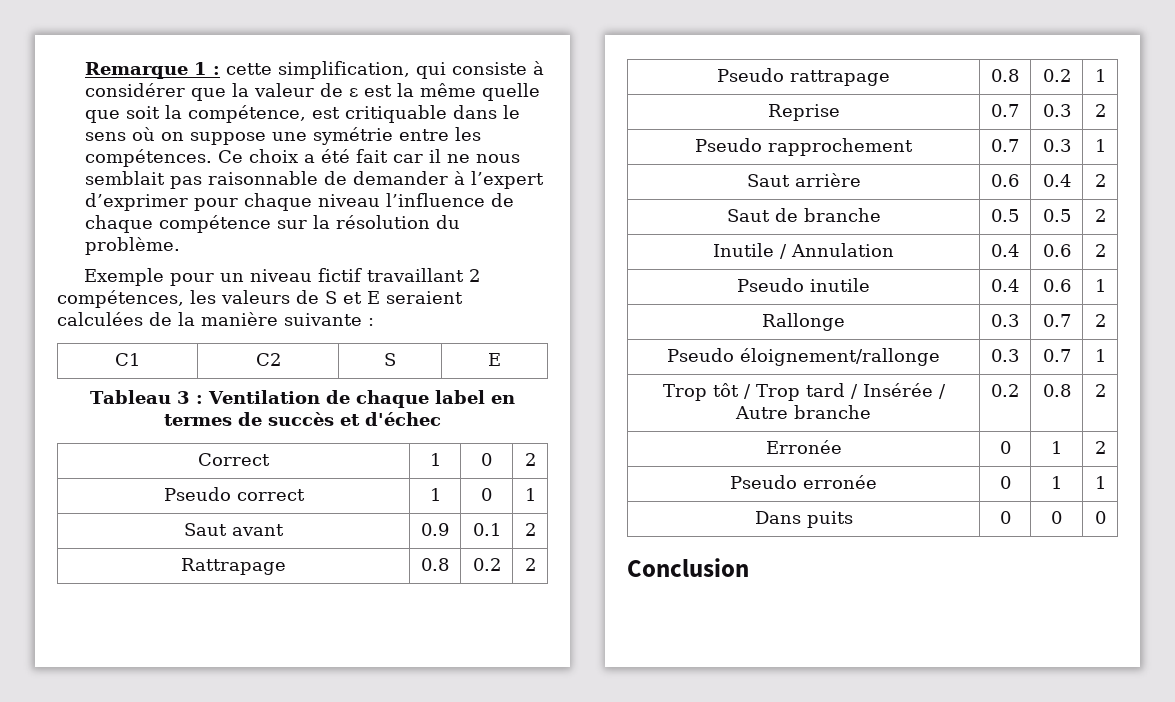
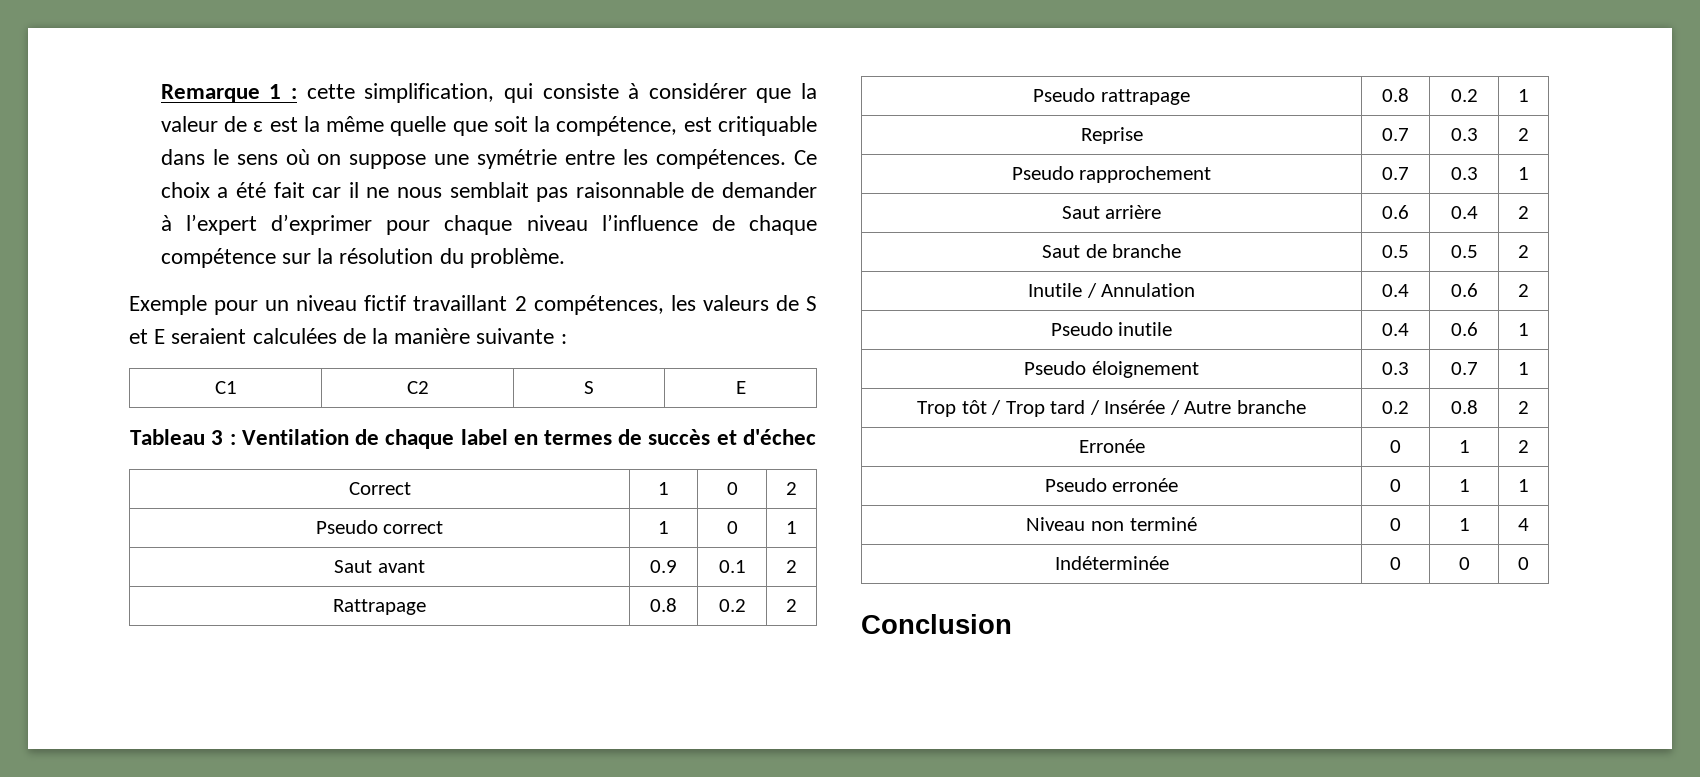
- Rallonge | 0.3 | 0.7 | 2
- Pseudo éloignement/rallonge | 0.3 | 0.7 | 1
+ Pseudo éloignement | 0.3 | 0.7 | 1
- Dans puits | 0 | 0 | 0
+ Niveau non terminé | 0 | 1 | 4
+ Indéterminée | 0 | 0 | 0

